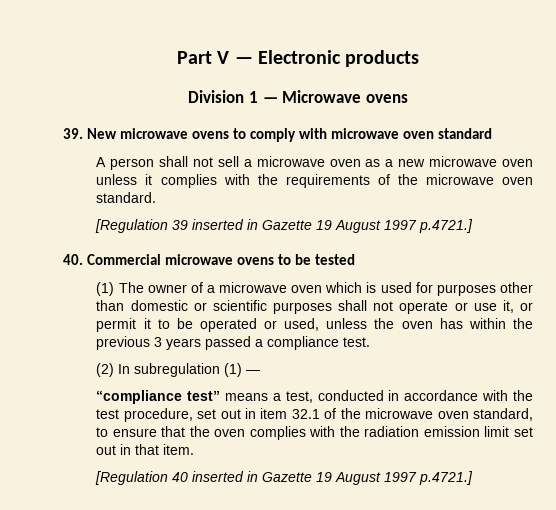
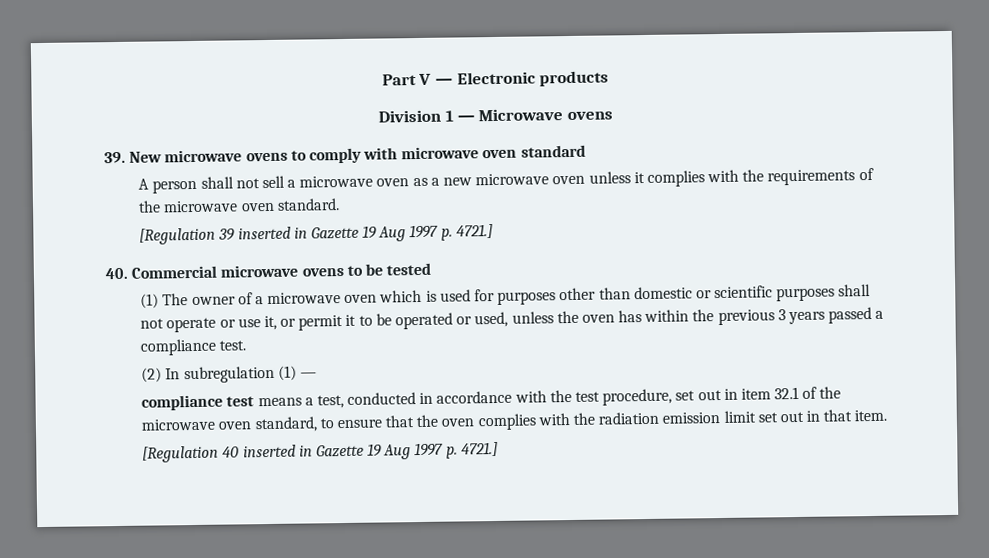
- [Regulation 39 inserted in Gazette 19 August 1997 p.4721.]
+ [Regulation 39 inserted in Gazette 19 Aug 1997 p. 4721.]
- “compliance test” means a test, conducted in accordance with the test procedure, set out in item 32.1 of the microwave oven standard, to ensure that the oven complies with the radiation emission limit set out in that item.
+ compliance test means a test, conducted in accordance with the test procedure, set out in item 32.1 of the microwave oven standard, to ensure that the oven complies with the radiation emission limit set out in that item.
- [Regulation 40 inserted in Gazette 19 August 1997 p.4721.]
+ [Regulation 40 inserted in Gazette 19 Aug 1997 p. 4721.]

